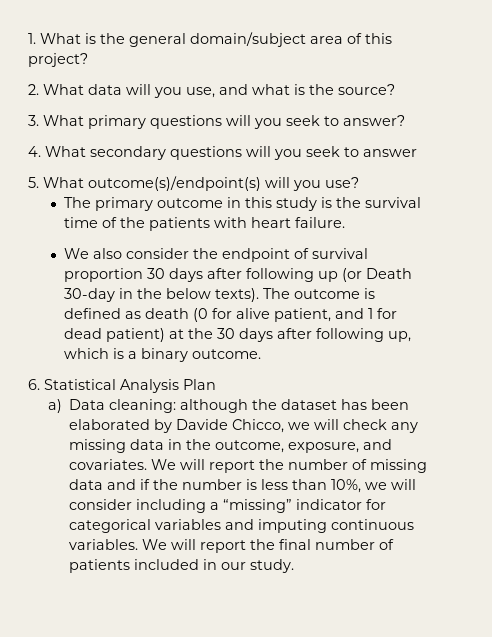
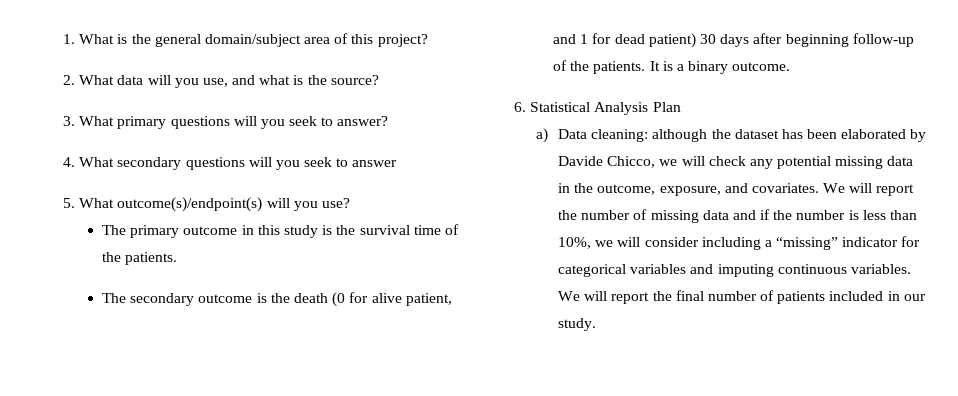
- The primary outcome in this study is the survival time of the patients with heart failure.
- We also consider the endpoint of survival proportion 30 days after following up (or Death 30-day in the below texts). The outcome is defined as death (0 for alive patient, and 1 for dead patient) at the 30 days after following up, which is a binary outcome.
+ The primary outcome in this study is the survival time of the patients.
+ The secondary outcome is the death (0 for alive patient, and 1 for dead patient) 30 days after beginning follow-up of the patients. It is a binary outcome.
- a) Data cleaning: although the dataset has been elaborated by Davide Chicco, we will check any missing data in the outcome, exposure, and covariates.
+ a) Data cleaning: although the dataset has been elaborated by Davide Chicco, we will check any potential missing data in the outcome, exposure, and covariates.

